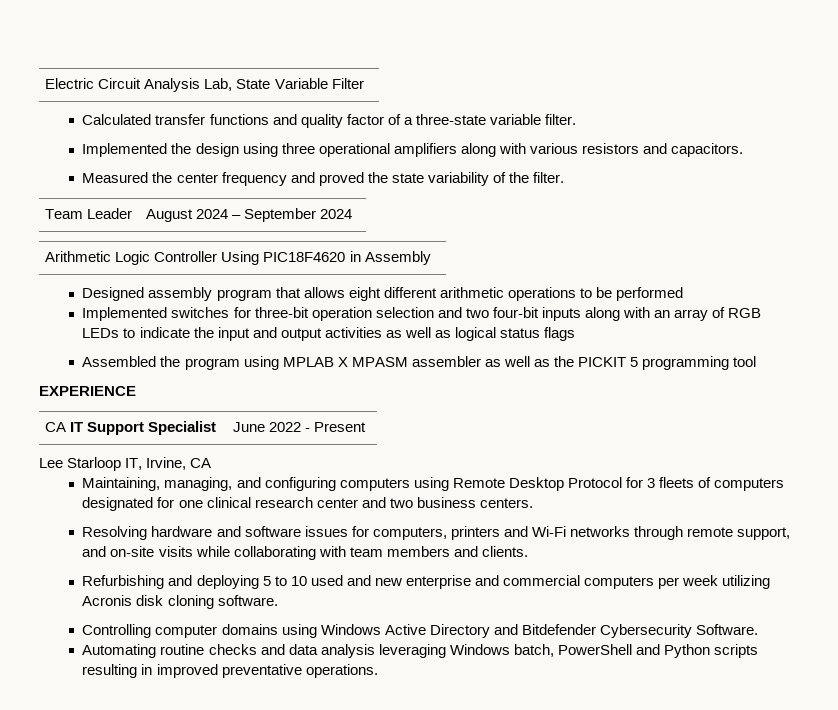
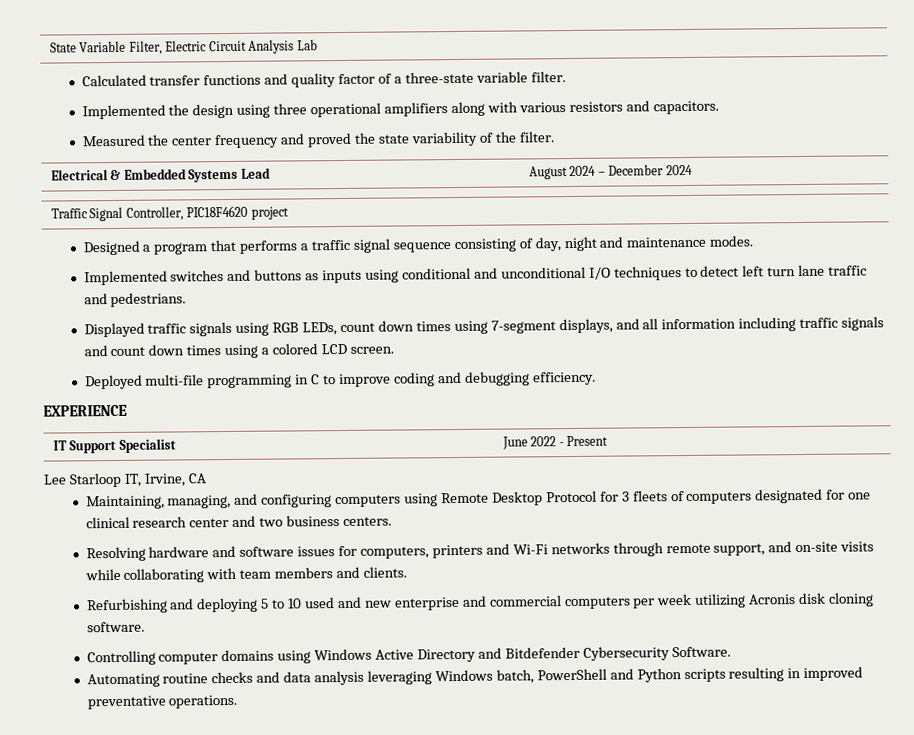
- Electric Circuit Analysis Lab, State Variable Filter
+ State Variable Filter, Electric Circuit Analysis Lab
- Team Leader | August 2024 – September 2024
+ Electrical & Embedded Systems Lead | August 2024 – December 2024
- Arithmetic Logic Controller Using PIC18F4620 in Assembly
+ Traffic Signal Controller, PIC18F4620 project
- Designed assembly program that allows eight different arithmetic operations to be performed
- Implemented switches for three-bit operation selection and two four-bit inputs along with an array of RGB LEDs to indicate the input and output activities as well as logical status flags
- Assembled the program using MPLAB X MPASM assembler as well as the PICKIT 5 programming tool
+ Designed a program that performs a traffic signal sequence consisting of day, night and maintenance modes.
+ Implemented switches and buttons as inputs using conditional and unconditional I/O techniques to detect left turn lane traffic and pedestrians.
+ Displayed traffic signals using RGB LEDs, count down times using 7-segment displays, and all information including traffic signals and count down times using a colored LCD screen.
+ Deployed multi-file programming in C to improve coding and debugging efficiency.
- CA IT Support Specialist | June 2022 - Present
+ IT Support Specialist | June 2022 - Present

